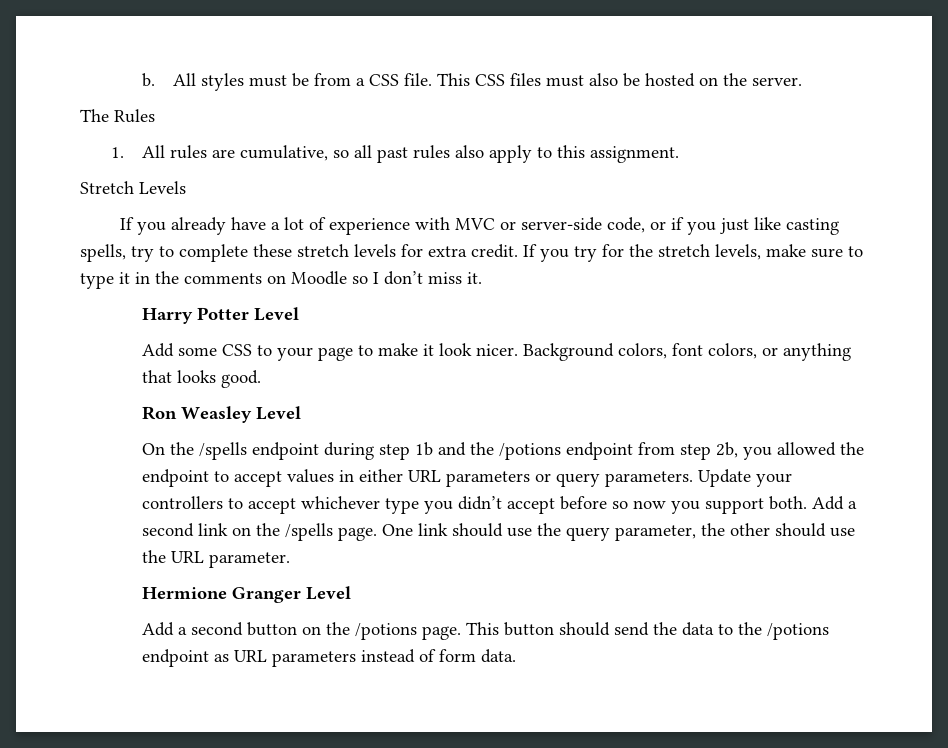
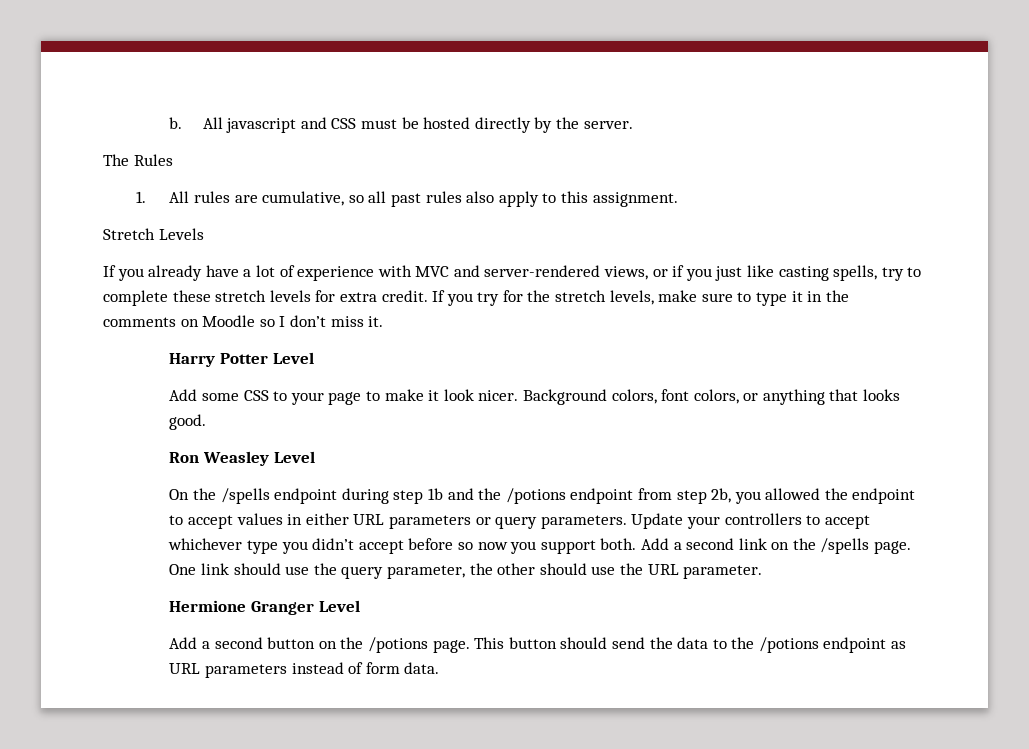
- All styles must be from a CSS file. This CSS files must also be hosted on the server.
+ All javascript and CSS must be hosted directly by the server.
- If you already have a lot of experience with MVC or server-side code, or if you just like casting spells, try to complete these stretch levels for extra credit.
+ If you already have a lot of experience with MVC and server-rendered views, or if you just like casting spells, try to complete these stretch levels for extra credit.

